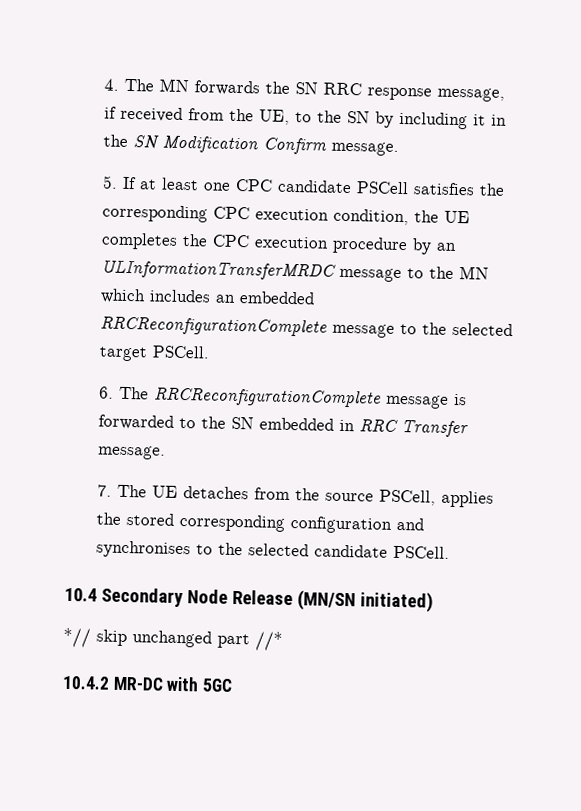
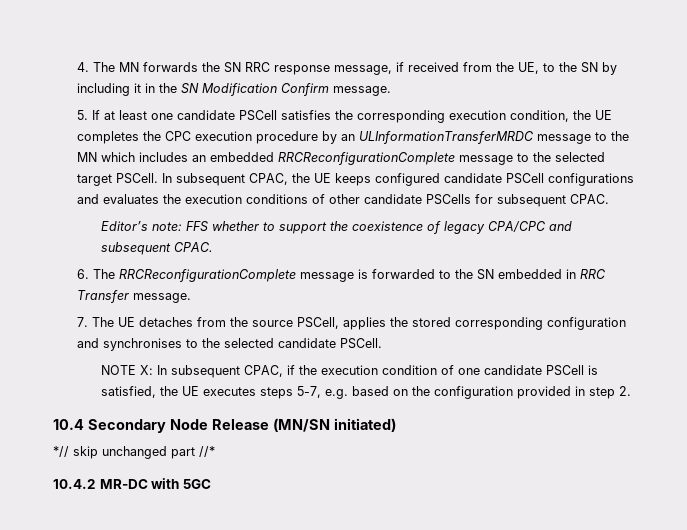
- 5. If at least one CPC candidate PSCell satisfies the corresponding CPC execution condition, the UE completes the CPC execution procedure by an ULInformationTransferMRDC message to the MN which includes an embedded RRCReconfigurationComplete message to the selected target PSCell.
+ 5. If at least one candidate PSCell satisfies the corresponding execution condition, the UE completes the CPC execution procedure by an ULInformationTransferMRDC message to the MN which includes an embedded RRCReconfigurationComplete message to the selected target PSCell. In subsequent CPAC, the UE keeps configured candidate PSCell configurations and evaluates the execution conditions of other candidate PSCells for subsequent CPAC.
+ Editor’s note: FFS whether to support the coexistence of legacy CPA/CPC and subsequent CPAC.
+ NOTE X: In subsequent CPAC, if the execution condition of one candidate PSCell is satisfied, the UE executes steps 5-7, e.g. based on the configuration provided in step 2.

